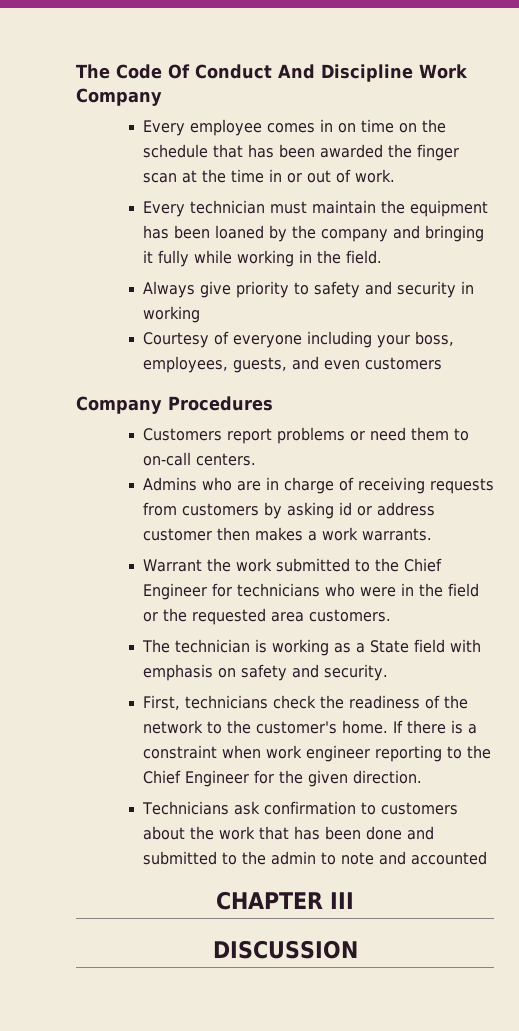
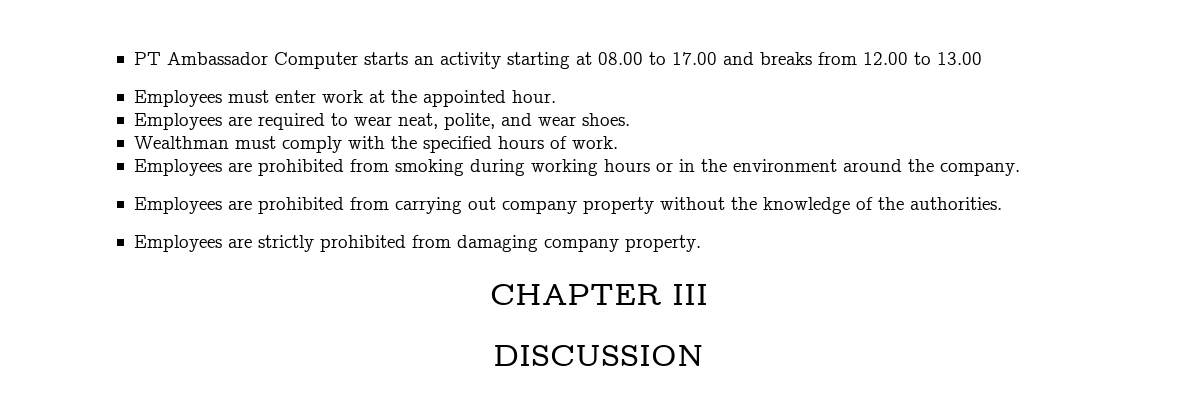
- The Code Of Conduct And Discipline Work Company
- Every employee comes in on time on the schedule that has been awarded the finger scan at the time in or out of work.
- Every technician must maintain the equipment has been loaned by the company and bringing it fully while working in the field.
- Always give priority to safety and security in working
- Courtesy of everyone including your boss, employees, guests, and even customers
- Company Procedures
- Customers report problems or need them to on-call centers.
- Admins who are in charge of receiving requests from customers by asking id or address customer then makes a work warrants.
- Warrant the work submitted to the Chief Engineer for technicians who were in the field or the requested area customers.
- The technician is working as a State field with emphasis on safety and security.
- First, technicians check the readiness of the network to the customer's home. If there is a constraint when work engineer reporting to the Chief Engineer for the given direction.
- Technicians ask confirmation to customers about the work that has been done and submitted to the admin to note and accounted
+ PT Ambassador Computer starts an activity starting at 08.00 to 17.00 and breaks from 12.00 to 13.00
+ Employees must enter work at the appointed hour.
+ Employees are required to wear neat, polite, and wear shoes.
+ Wealthman must comply with the specified hours of work.
+ Employees are prohibited from smoking during working hours or in the environment around the company.
+ Employees are prohibited from carrying out company property without the knowledge of the authorities.
+ Employees are strictly prohibited from damaging company property.

